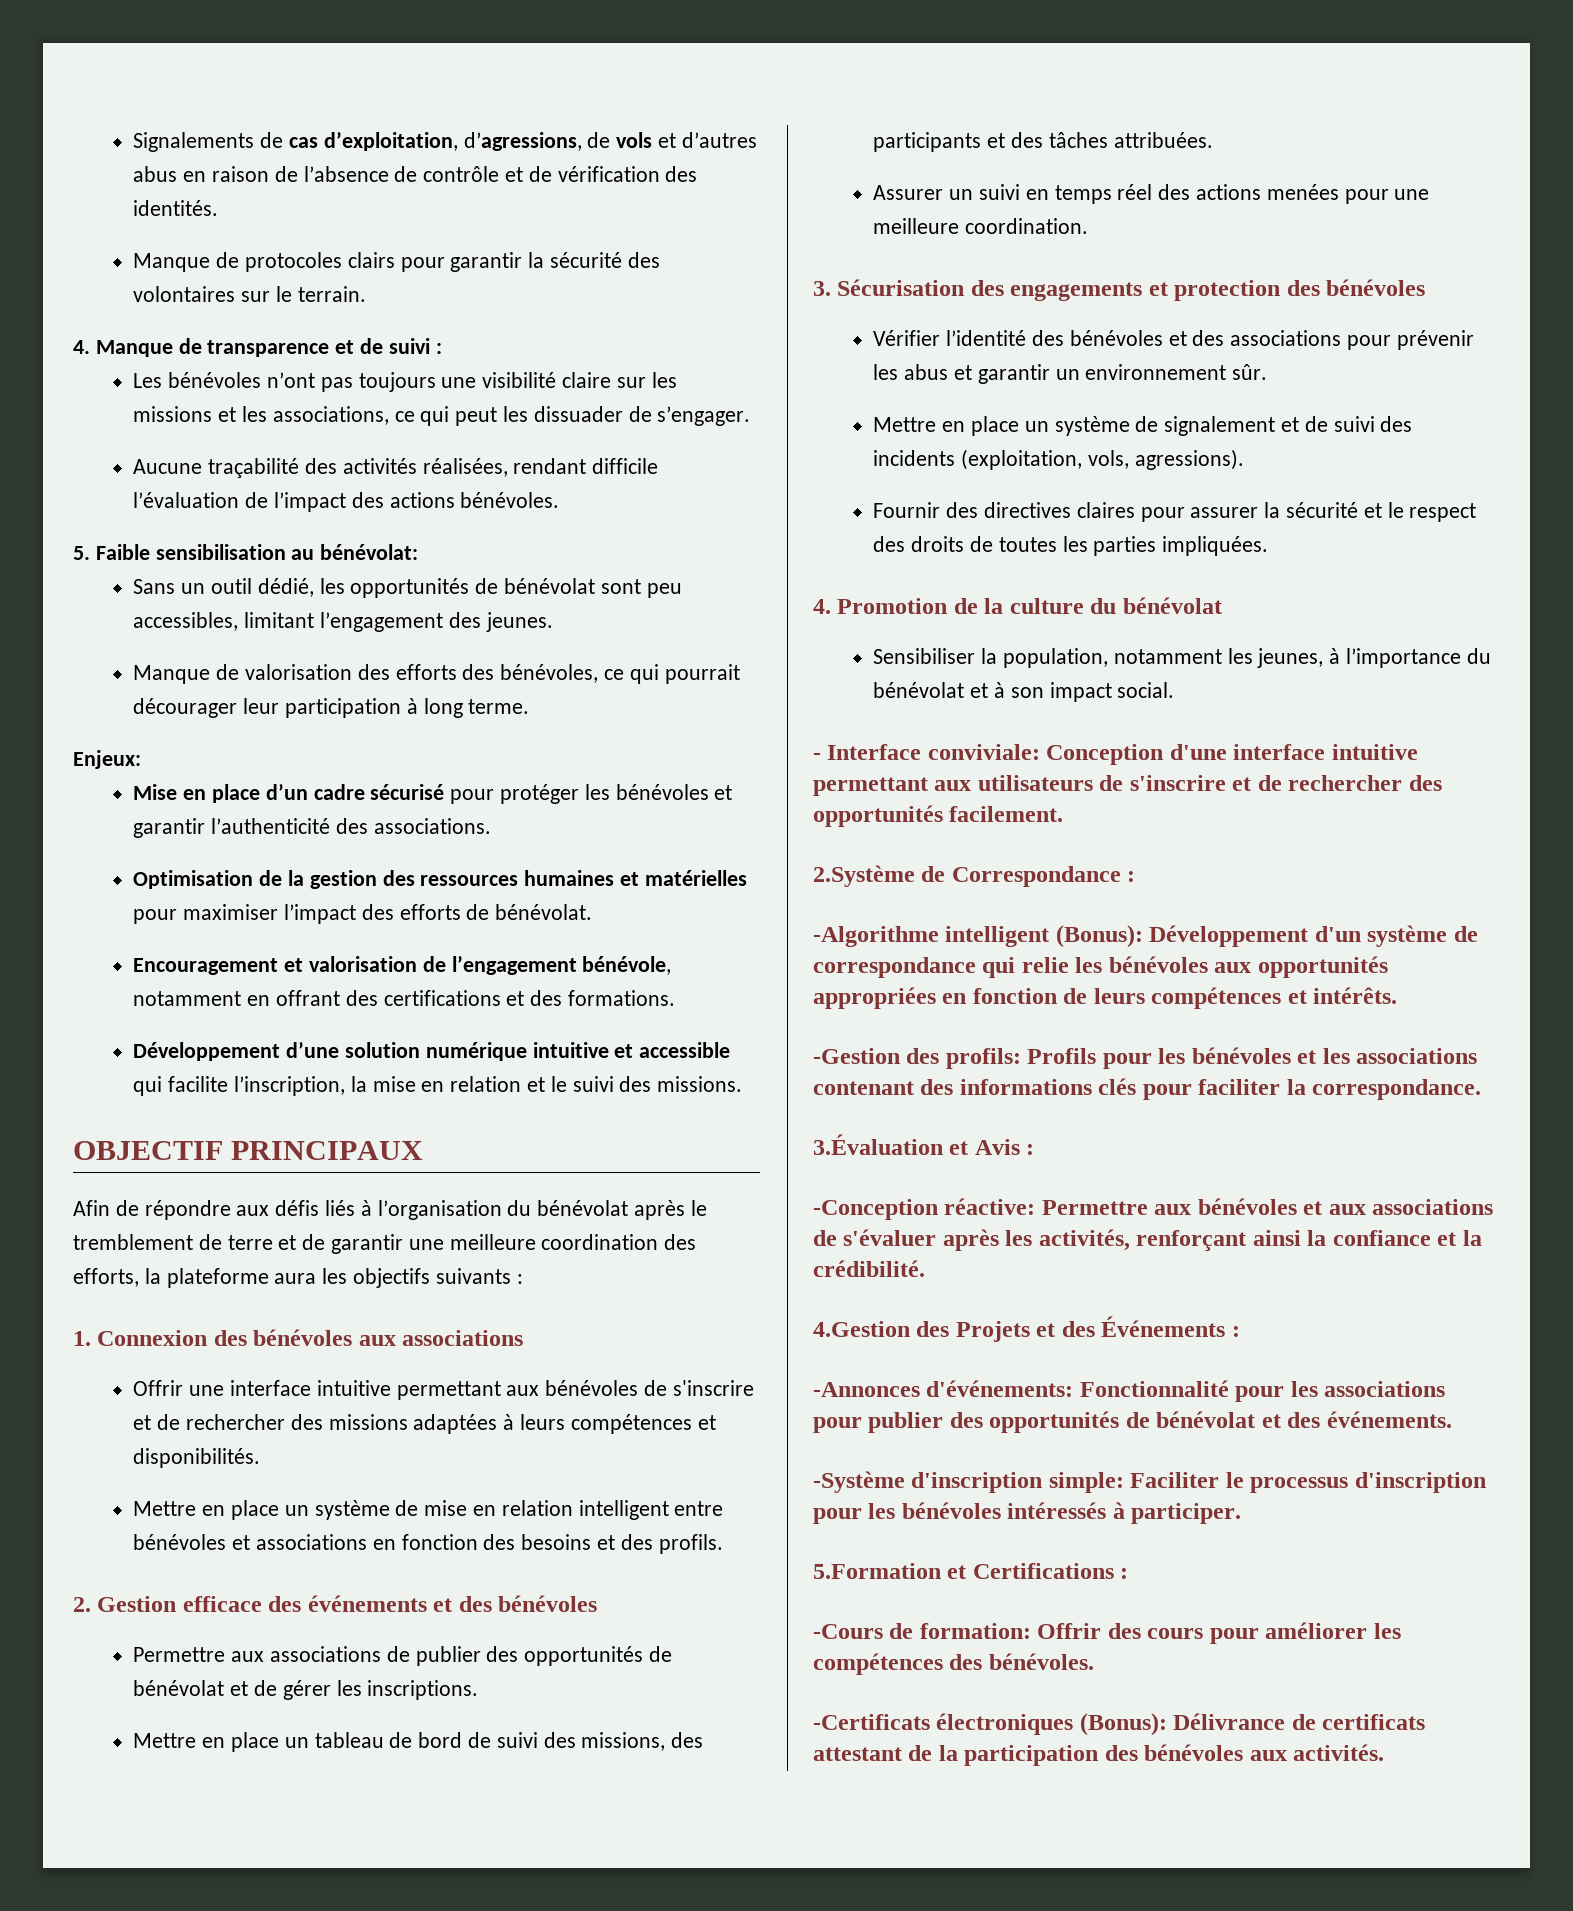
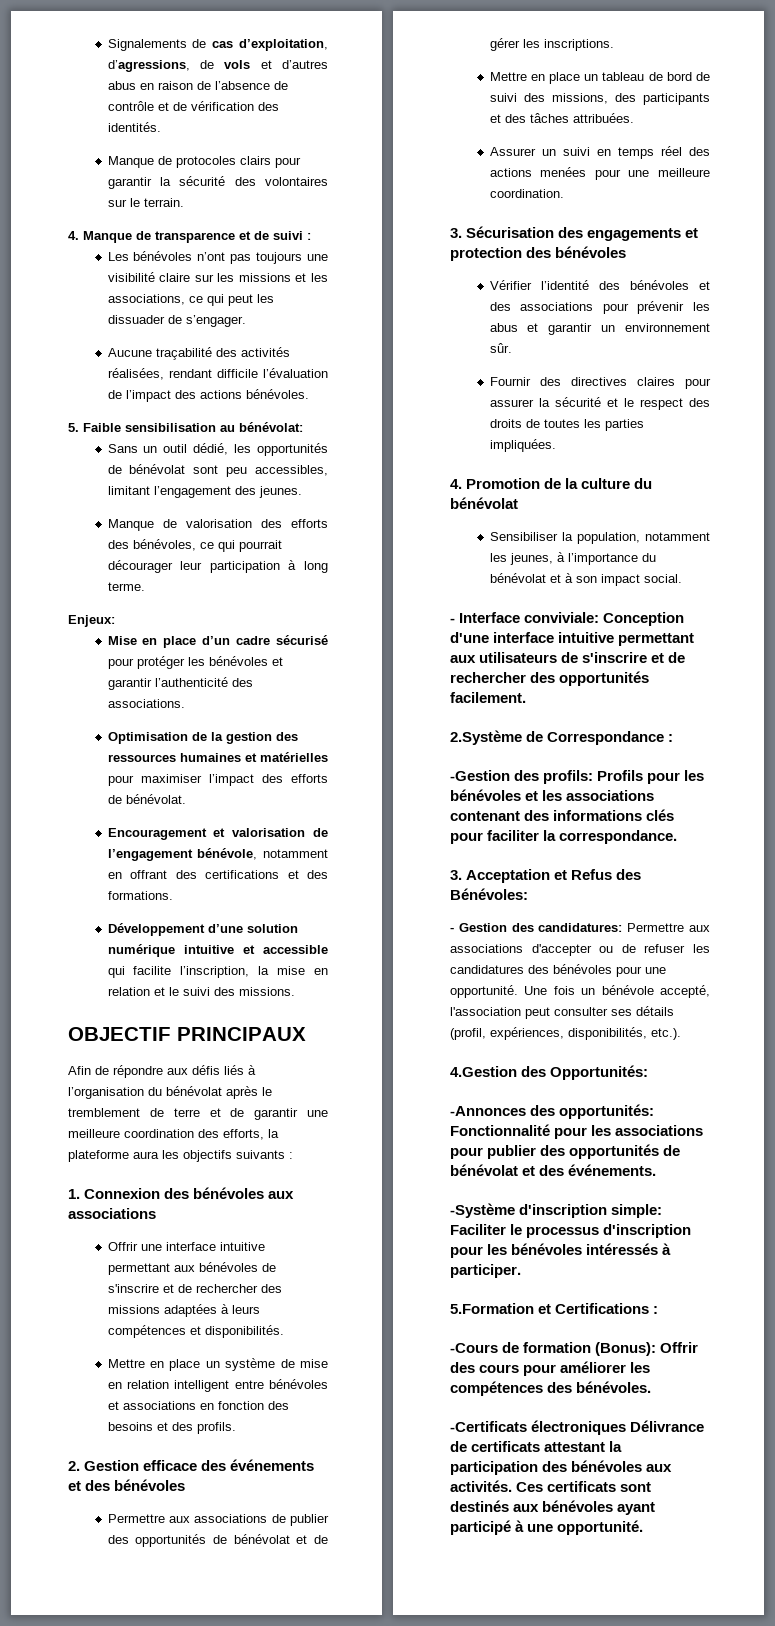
- Mettre en place un système de signalement et de suivi des incidents (exploitation, vols, agressions).
- -Algorithme intelligent (Bonus): Développement d'un système de correspondance qui relie les bénévoles aux opportunités appropriées en fonction de leurs compétences et intérêts.
- 3.Évaluation et Avis :
- -Conception réactive: Permettre aux bénévoles et aux associations de s'évaluer après les activités, renforçant ainsi la confiance et la crédibilité.
- 4.Gestion des Projets et des Événements :
+ 3. Acceptation et Refus des Bénévoles:
+ - Gestion des candidatures: Permettre aux associations d'accepter ou de refuser les candidatures des bénévoles pour une opportunité. Une fois un bénévole accepté, l'association peut consulter ses détails (profil, expériences, disponibilités, etc.).
+ 4.Gestion des Opportunités:
- -Annonces d'événements: Fonctionnalité pour les associations pour publier des opportunités de bénévolat et des événements.
+ -Annonces des opportunités: Fonctionnalité pour les associations pour publier des opportunités de bénévolat et des événements.
- -Cours de formation: Offrir des cours pour améliorer les compétences des bénévoles.
+ -Cours de formation (Bonus): Offrir des cours pour améliorer les compétences des bénévoles.
- -Certificats électroniques (Bonus): Délivrance de certificats attestant de la participation des bénévoles aux activités.
+ -Certificats électroniques Délivrance de certificats attestant la participation des bénévoles aux activités.
+ Ces certificats sont destinés aux bénévoles ayant participé à une opportunité.

